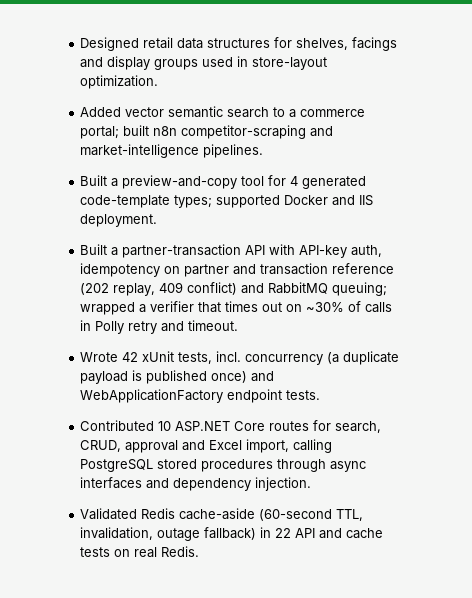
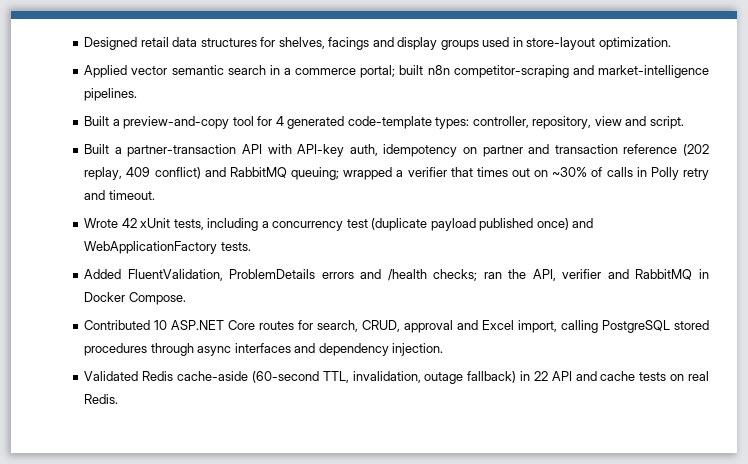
- Added vector semantic search to a commerce portal; built n8n competitor-scraping and market-intelligence pipelines.
+ Applied vector semantic search in a commerce portal; built n8n competitor-scraping and market-intelligence pipelines.
- Built a preview-and-copy tool for 4 generated code-template types; supported Docker and IIS deployment.
+ Built a preview-and-copy tool for 4 generated code-template types: controller, repository, view and script.
- Wrote 42 xUnit tests, incl. concurrency (a duplicate payload is published once) and WebApplicationFactory endpoint tests.
+ Wrote 42 xUnit tests, including a concurrency test (duplicate payload published once) and WebApplicationFactory tests.
+ Added FluentValidation, ProblemDetails errors and /health checks; ran the API, verifier and RabbitMQ in Docker Compose.

